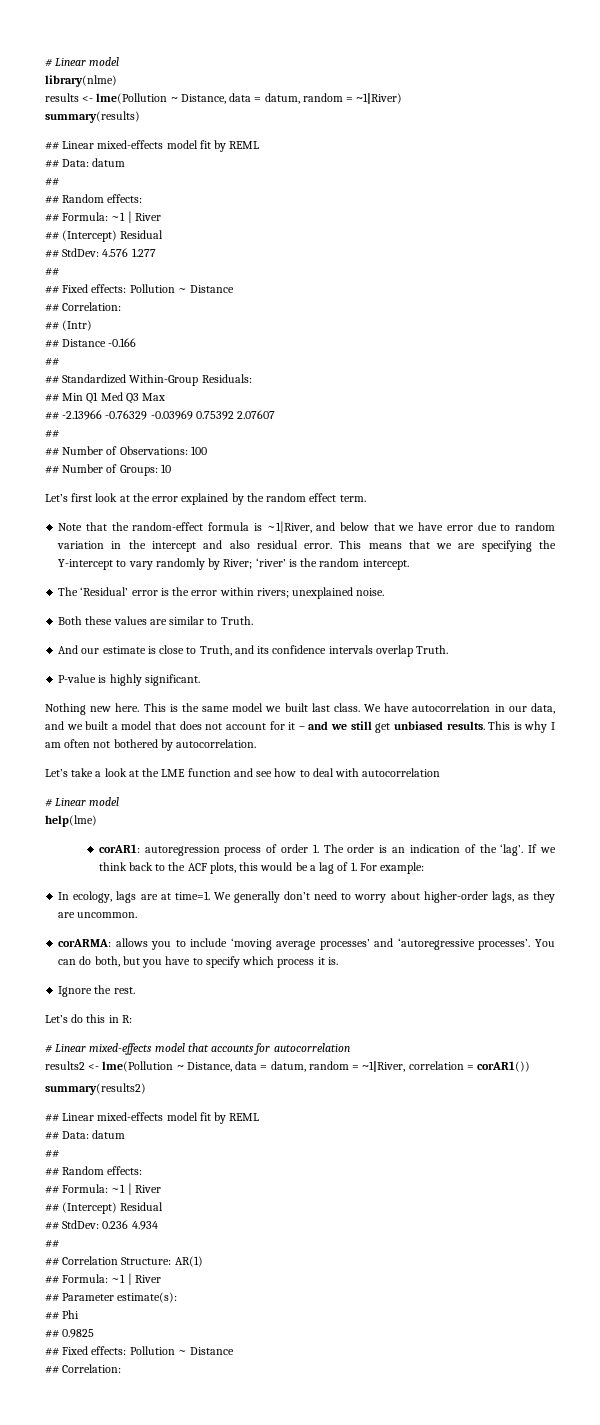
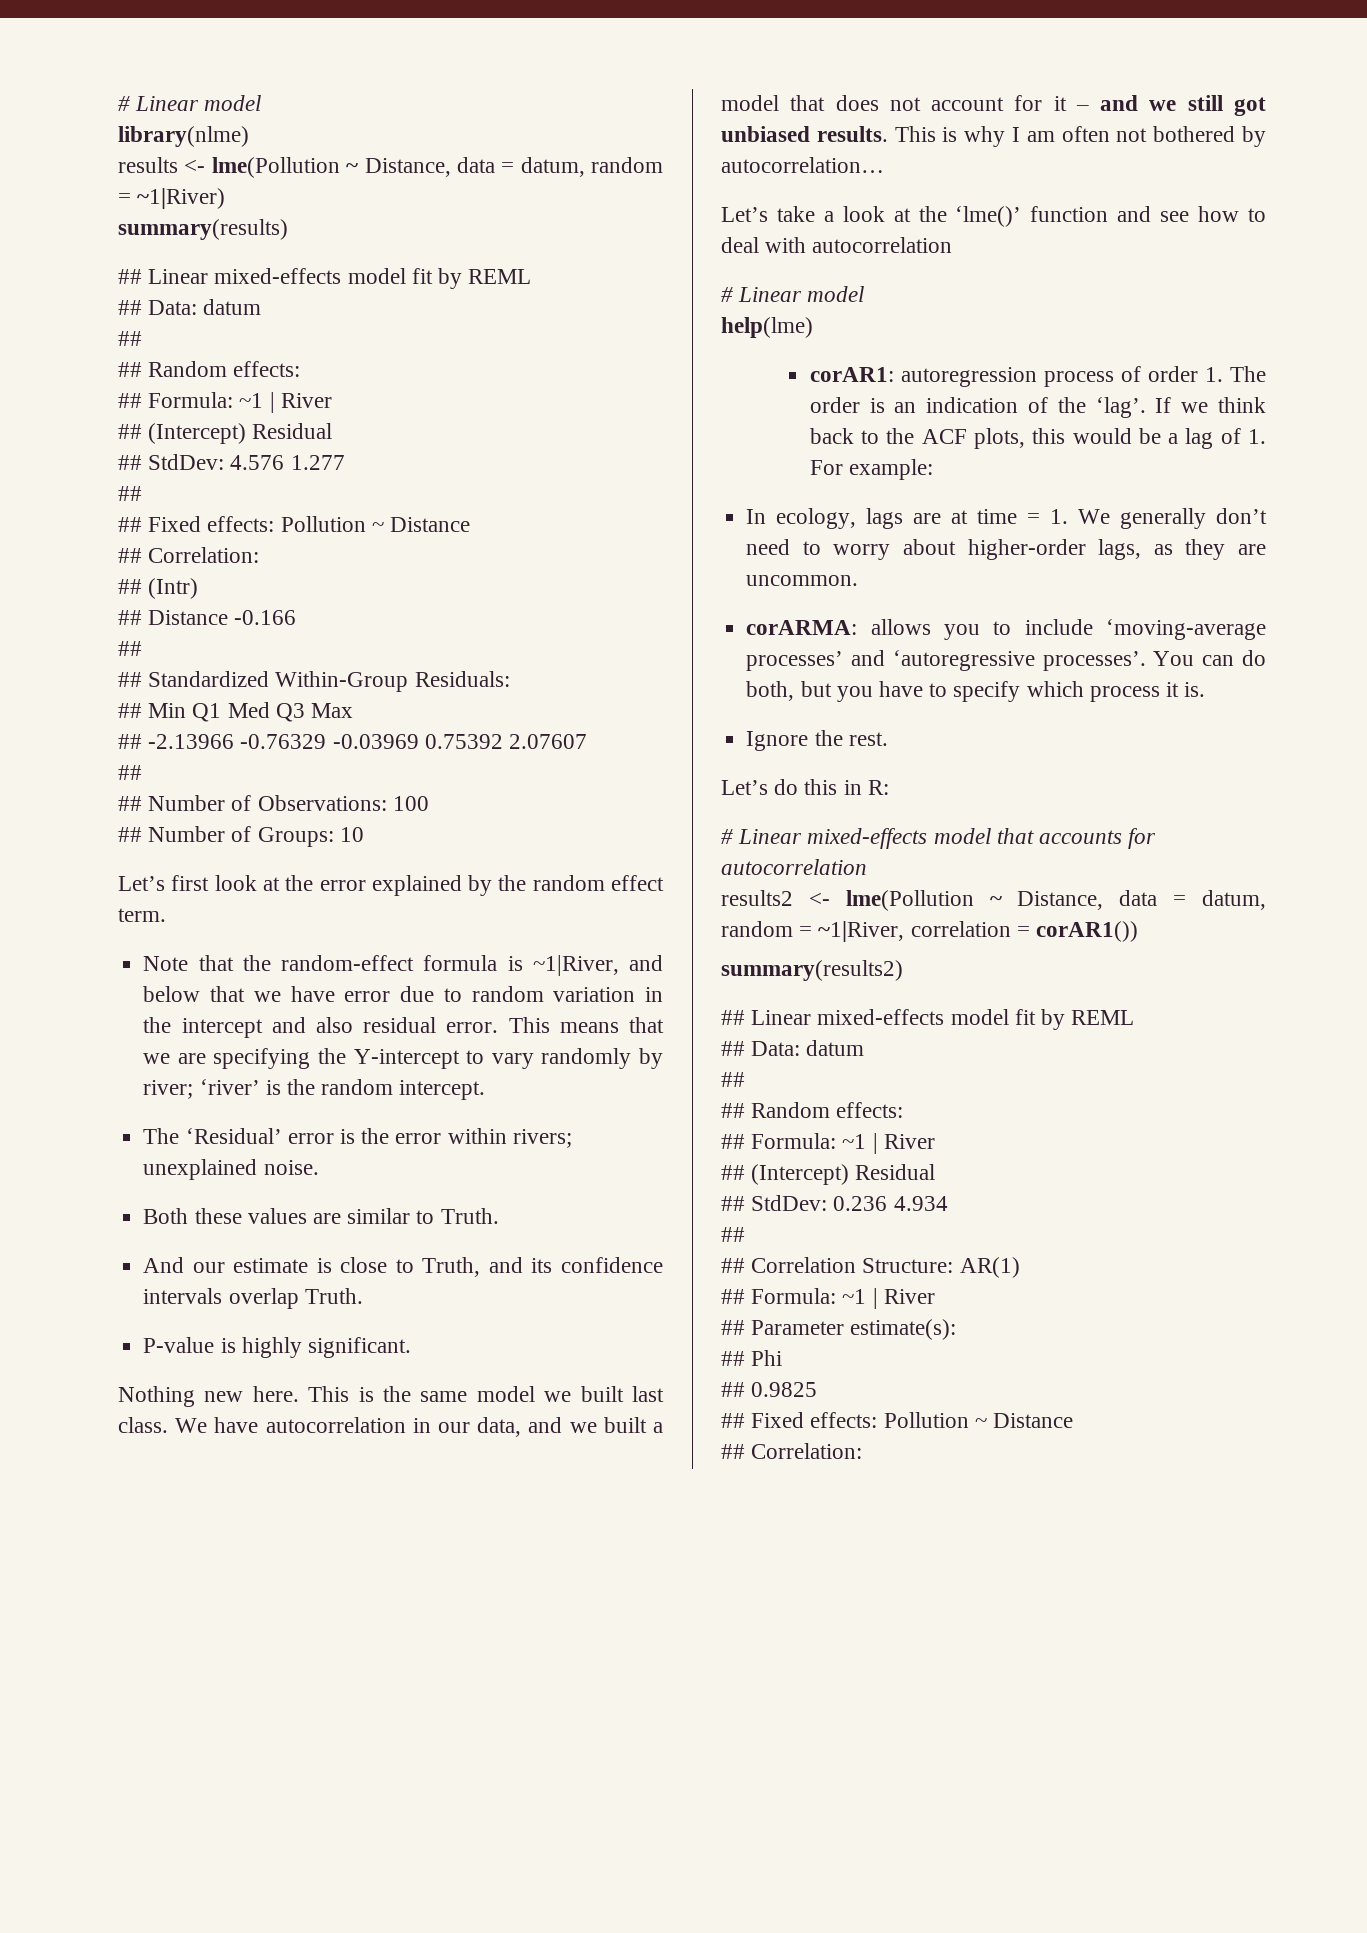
- This means that we are specifying the Y-intercept to vary randomly by River; ‘river’ is the random intercept.
+ This means that we are specifying the Y-intercept to vary randomly by river; ‘river’ is the random intercept.
- We have autocorrelation in our data, and we built a model that does not account for it – and we still get unbiased results.
+ We have autocorrelation in our data, and we built a model that does not account for it – and we still got unbiased results.
- This is why I am often not bothered by autocorrelation.
+ This is why I am often not bothered by autocorrelation…
- Let’s take a look at the LME function and see how to deal with autocorrelation
+ Let’s take a look at the ‘lme()’ function and see how to deal with autocorrelation
- In ecology, lags are at time=1. We generally don’t need to worry about higher-order lags, as they are uncommon.
+ In ecology, lags are at time = 1. We generally don’t need to worry about higher-order lags, as they are uncommon.
- corARMA: allows you to include ‘moving average processes’ and ‘autoregressive processes’.
+ corARMA: allows you to include ‘moving-average processes’ and ‘autoregressive processes’.

